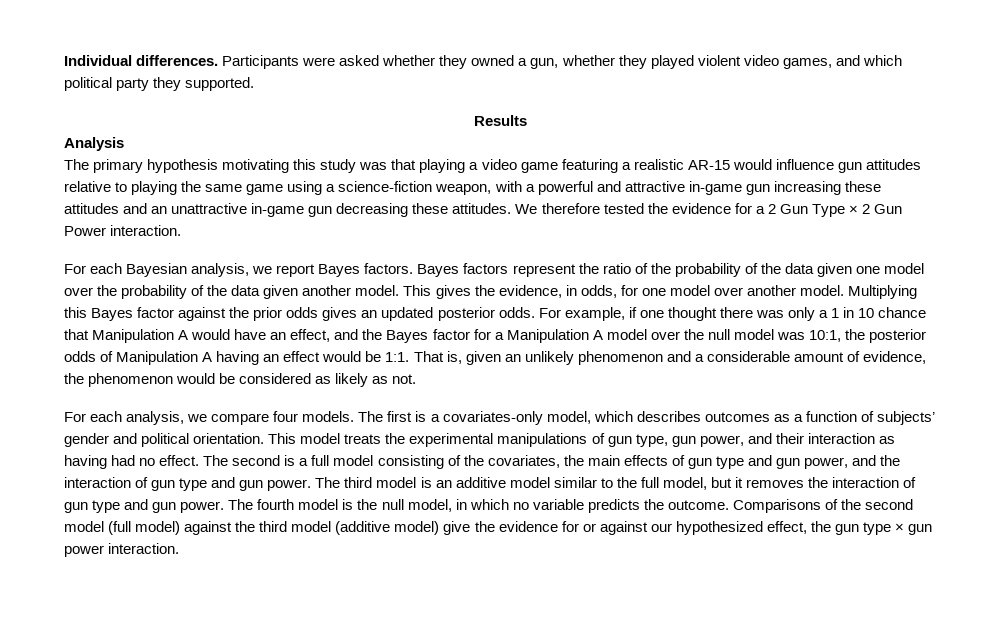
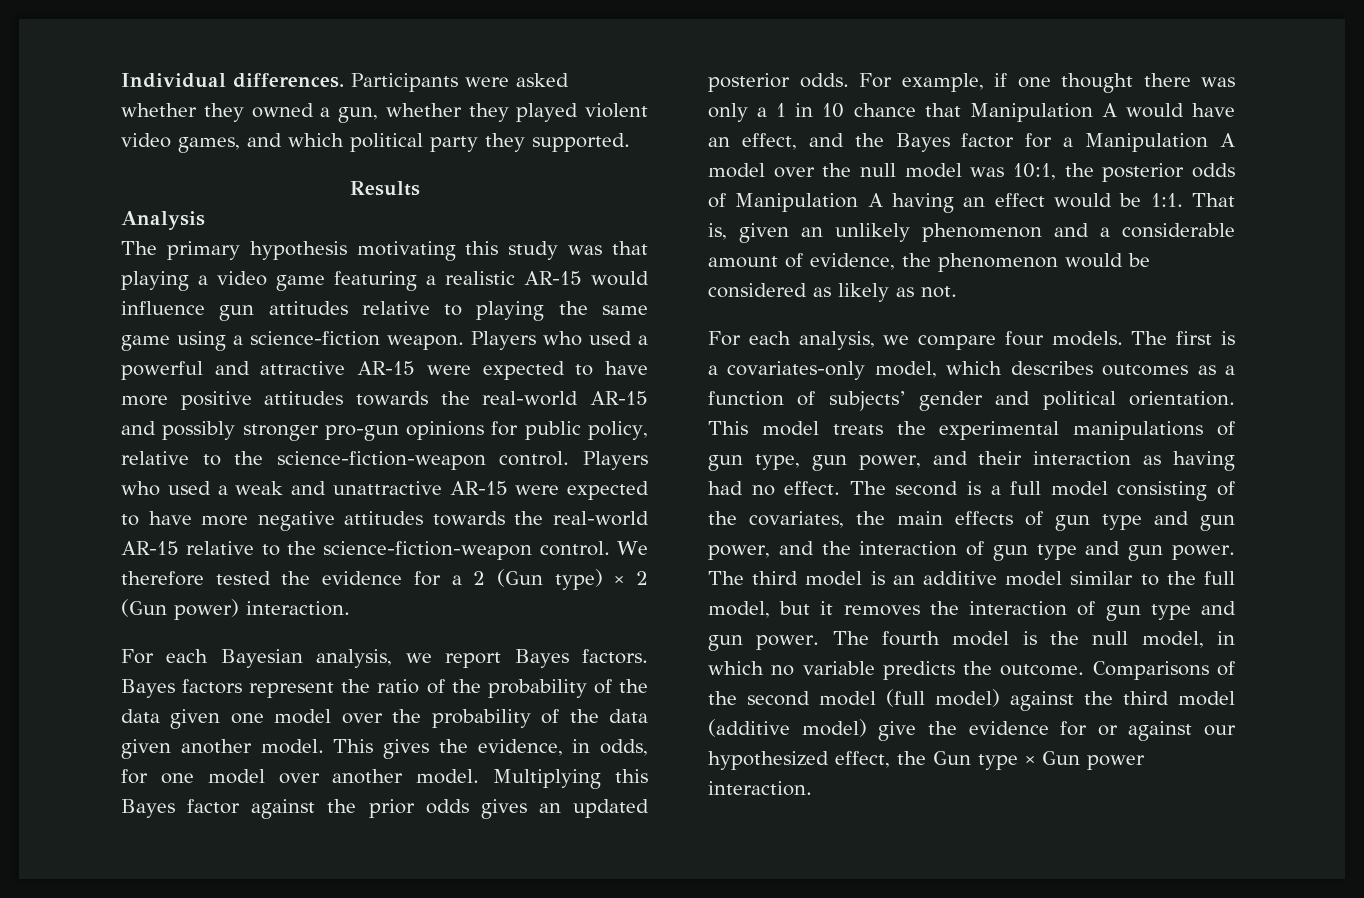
- The primary hypothesis motivating this study was that playing a video game featuring a realistic AR-15 would influence gun attitudes relative to playing the same game using a science-fiction weapon, with a powerful and attractive in-game gun increasing these attitudes and an unattractive in-game gun decreasing these attitudes.
+ The primary hypothesis motivating this study was that playing a video game featuring a realistic AR-15 would influence gun attitudes relative to playing the same game using a science-fiction weapon. Players who used a powerful and attractive AR-15 were expected to have more positive attitudes towards the real-world AR-15 and possibly stronger pro-gun opinions for public policy, relative to the science-fiction-weapon control. Players who used a weak and unattractive AR-15 were expected to have more negative attitudes towards the real-world AR-15 relative to the science-fiction-weapon control.
- We therefore tested the evidence for a 2 Gun Type × 2 Gun Power interaction.
+ We therefore tested the evidence for a 2 (Gun type) × 2 (Gun power) interaction.
- Comparisons of the second model (full model) against the third model (additive model) give the evidence for or against our hypothesized effect, the gun type × gun power interaction.
+ Comparisons of the second model (full model) against the third model (additive model) give the evidence for or against our hypothesized effect, the Gun type × Gun power interaction.

